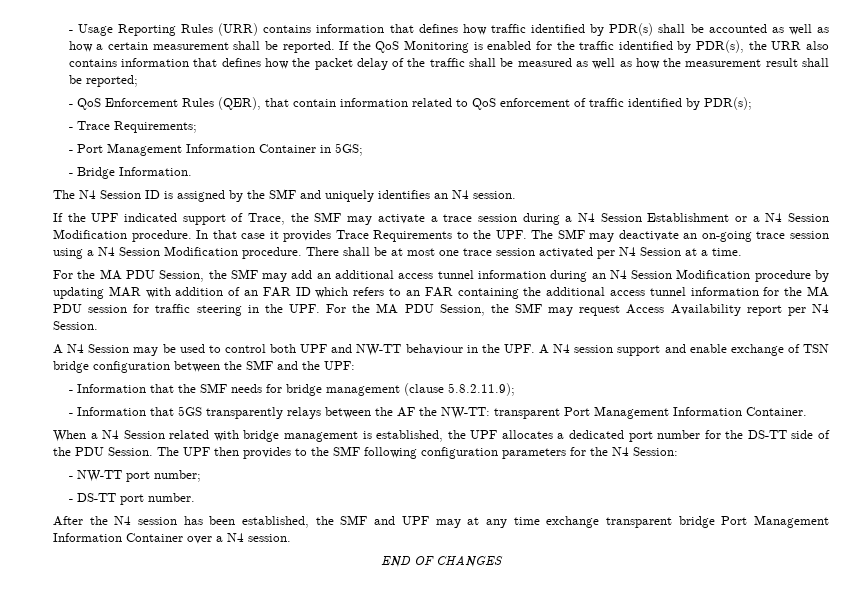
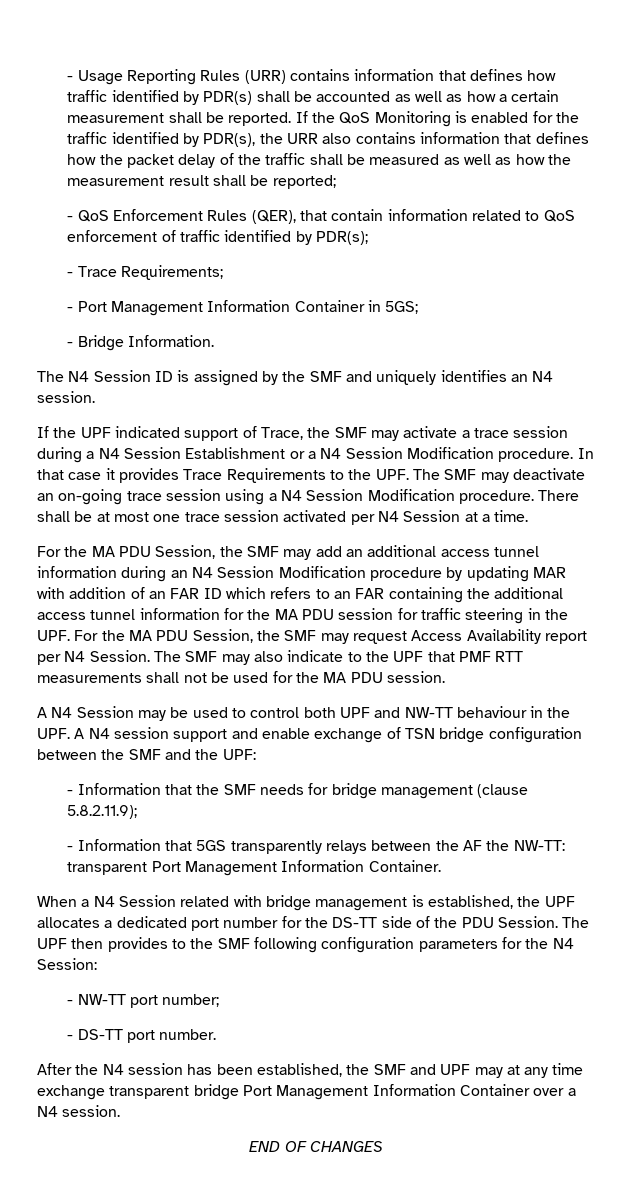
+ The SMF may also indicate to the UPF that PMF RTT measurements shall not be used for the MA PDU session.

